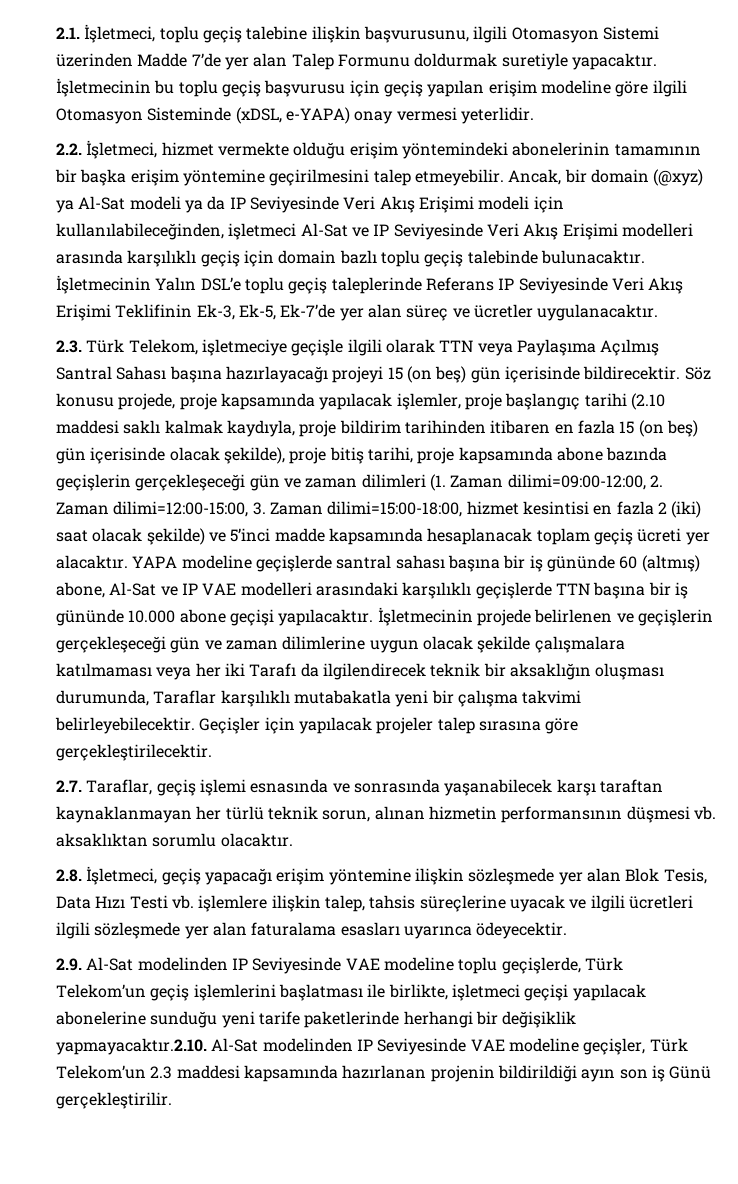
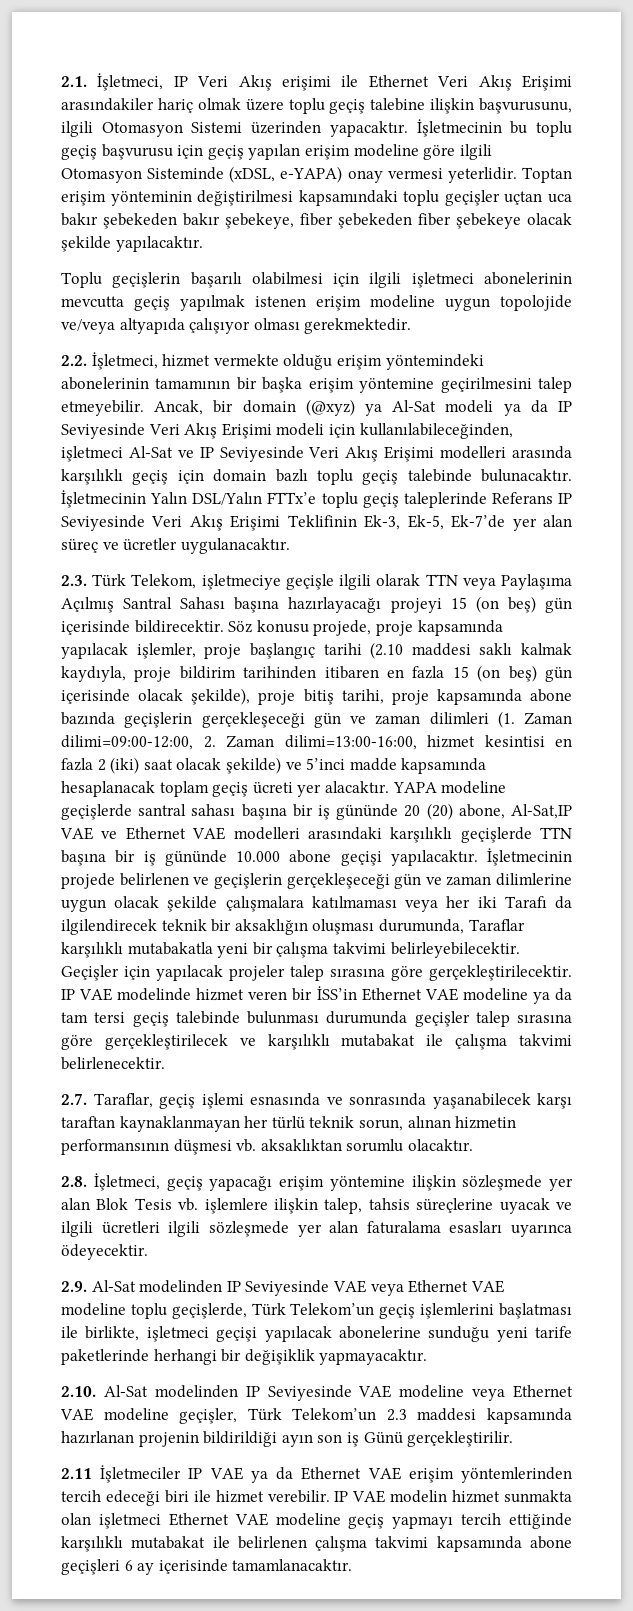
- 2.1. İşletmeci, toplu geçiş talebine ilişkin başvurusunu, ilgili Otomasyon Sistemi üzerinden Madde 7’de yer alan Talep Formunu doldurmak suretiyle yapacaktır.
+ 2.1. İşletmeci, IP Veri Akış erişimi ile Ethernet Veri Akış Erişimi arasındakiler hariç olmak üzere toplu geçiş talebine ilişkin başvurusunu, ilgili Otomasyon Sistemi üzerinden yapacaktır.
+ Toptan erişim yönteminin değiştirilmesi kapsamındaki toplu geçişler uçtan uca bakır şebekeden bakır şebekeye, fiber şebekeden fiber şebekeye olacak şekilde yapılacaktır.
+ Toplu geçişlerin başarılı olabilmesi için ilgili işletmeci abonelerinin mevcutta geçiş yapılmak istenen erişim modeline uygun topolojide ve/veya altyapıda çalışıyor olması gerekmektedir.
- İşletmecinin Yalın DSL’e toplu geçiş taleplerinde Referans IP Seviyesinde Veri Akış Erişimi Teklifinin Ek-3, Ek-5, Ek-7’de yer alan süreç ve ücretler uygulanacaktır.
+ İşletmecinin Yalın DSL/Yalın FTTx’e toplu geçiş taleplerinde Referans IP Seviyesinde Veri Akış Erişimi Teklifinin Ek-3, Ek-5, Ek-7’de yer alan süreç ve ücretler uygulanacaktır.
- Söz konusu projede, proje kapsamında yapılacak işlemler, proje başlangıç tarihi (2.10 maddesi saklı kalmak kaydıyla, proje bildirim tarihinden itibaren en fazla 15 (on beş) gün içerisinde olacak şekilde), proje bitiş tarihi, proje kapsamında abone bazında geçişlerin gerçekleşeceği gün ve zaman dilimleri (1. Zaman dilimi=09:00-12:00, 2. Zaman dilimi=12:00-15:00, 3. Zaman dilimi=15:00-18:00, hizmet kesintisi en fazla 2 (iki) saat olacak şekilde) ve 5’inci madde kapsamında hesaplanacak toplam geçiş ücreti yer alacaktır.
+ Söz konusu projede, proje kapsamında yapılacak işlemler, proje başlangıç tarihi (2.10 maddesi saklı kalmak kaydıyla, proje bildirim tarihinden itibaren en fazla 15 (on beş) gün içerisinde olacak şekilde), proje bitiş tarihi, proje kapsamında abone bazında geçişlerin gerçekleşeceği gün ve zaman dilimleri (1. Zaman dilimi=09:00-12:00, 2. Zaman dilimi=13:00-16:00, hizmet kesintisi en fazla 2 (iki) saat olacak şekilde) ve 5’inci madde kapsamında hesaplanacak toplam geçiş ücreti yer alacaktır.
- YAPA modeline geçişlerde santral sahası başına bir iş gününde 60 (altmış) abone, Al-Sat ve IP VAE modelleri arasındaki karşılıklı geçişlerde TTN başına bir iş gününde 10.000 abone geçişi yapılacaktır.
+ YAPA modeline geçişlerde santral sahası başına bir iş gününde 20 (20) abone, Al-Sat,IP VAE ve Ethernet VAE modelleri arasındaki karşılıklı geçişlerde TTN başına bir iş gününde 10.000 abone geçişi yapılacaktır.
+ IP VAE modelinde hizmet veren bir İSS’in Ethernet VAE modeline ya da tam tersi geçiş talebinde bulunması durumunda geçişler talep sırasına göre gerçekleştirilecek ve karşılıklı mutabakat ile çalışma takvimi belirlenecektir.
- 2.8. İşletmeci, geçiş yapacağı erişim yöntemine ilişkin sözleşmede yer alan Blok Tesis, Data Hızı Testi vb. işlemlere ilişkin talep, tahsis süreçlerine uyacak ve ilgili ücretleri ilgili sözleşmede yer alan faturalama esasları uyarınca ödeyecektir.
+ 2.8. İşletmeci, geçiş yapacağı erişim yöntemine ilişkin sözleşmede yer alan Blok Tesis vb. işlemlere ilişkin talep, tahsis süreçlerine uyacak ve ilgili ücretleri ilgili sözleşmede yer alan faturalama esasları uyarınca ödeyecektir.
- 2.9. Al-Sat modelinden IP Seviyesinde VAE modeline toplu geçişlerde, Türk Telekom’un geçiş işlemlerini başlatması ile birlikte, işletmeci geçişi yapılacak abonelerine sunduğu yeni tarife paketlerinde herhangi bir değişiklik yapmayacaktır.2.10. Al-Sat modelinden IP Seviyesinde VAE modeline geçişler, Türk Telekom’un 2.3 maddesi kapsamında hazırlanan projenin bildirildiği ayın son iş Günü gerçekleştirilir.
+ 2.9. Al-Sat modelinden IP Seviyesinde VAE veya Ethernet VAE modeline toplu geçişlerde, Türk Telekom’un geçiş işlemlerini başlatması ile birlikte, işletmeci geçişi yapılacak abonelerine sunduğu yeni tarife paketlerinde herhangi bir değişiklik yapmayacaktır.
+ 2.10. Al-Sat modelinden IP Seviyesinde VAE modeline veya Ethernet VAE modeline geçişler, Türk Telekom’un 2.3 maddesi kapsamında hazırlanan projenin bildirildiği ayın son iş Günü gerçekleştirilir.
+ 2.11 İşletmeciler IP VAE ya da Ethernet VAE erişim yöntemlerinden tercih edeceği biri ile hizmet verebilir. IP VAE modelin hizmet sunmakta olan işletmeci Ethernet VAE modeline geçiş yapmayı tercih ettiğinde karşılıklı mutabakat ile belirlenen çalışma takvimi kapsamında abone geçişleri 6 ay içerisinde tamamlanacaktır.

